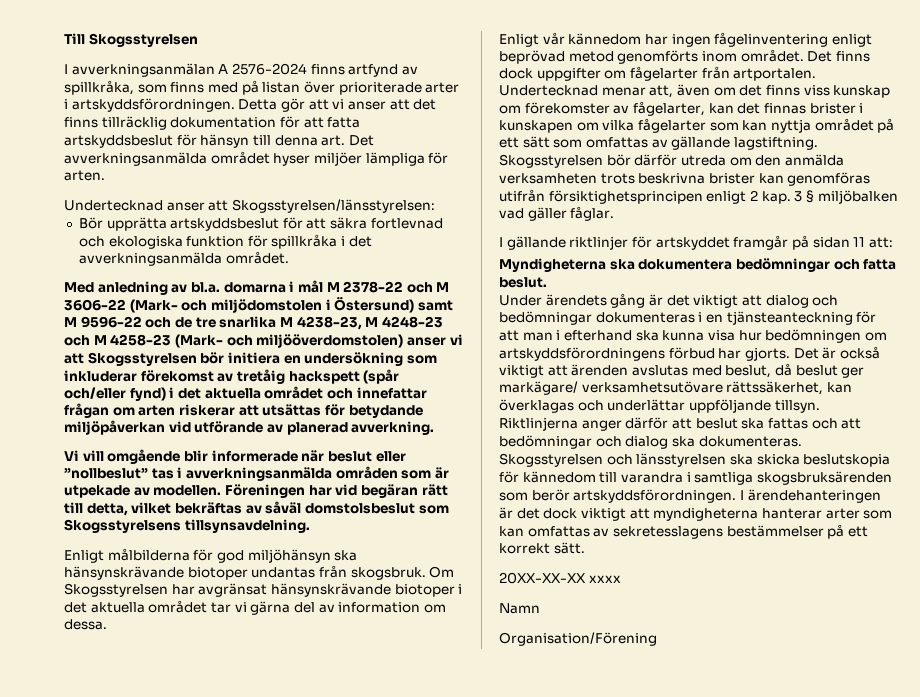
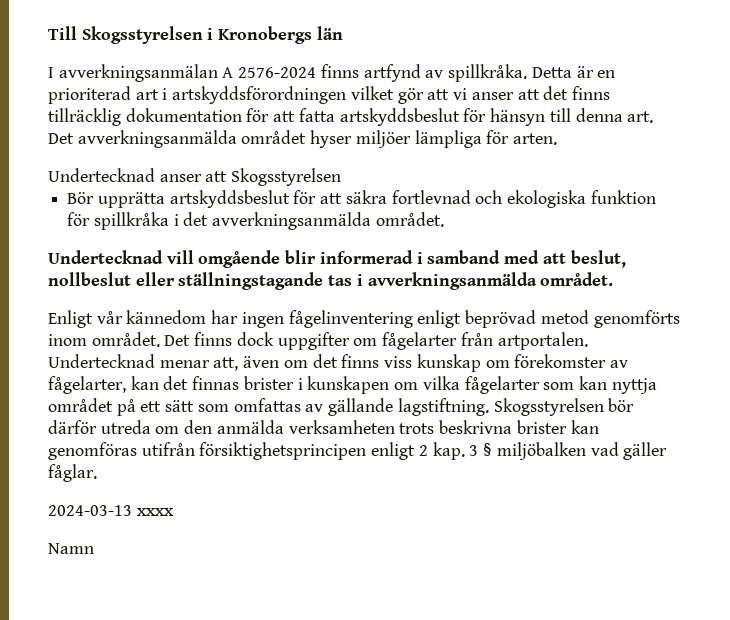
- Till Skogsstyrelsen
+ Till Skogsstyrelsen i Kronobergs län
- I avverkningsanmälan A 2576-2024 finns artfynd av spillkråka, som finns med på listan över prioriterade arter i artskyddsförordningen. Detta gör att vi anser att det finns tillräcklig dokumentation för att fatta artskyddsbeslut för hänsyn till denna art. Det avverkningsanmälda området hyser miljöer lämpliga för arten.
+ I avverkningsanmälan A 2576-2024 finns artfynd av spillkråka. Detta är en prioriterad art i artskyddsförordningen vilket gör att vi anser att det finns tillräcklig dokumentation för att fatta artskyddsbeslut för hänsyn till denna art. Det avverkningsanmälda området hyser miljöer lämpliga för arten.
- Undertecknad anser att Skogsstyrelsen/länsstyrelsen:
+ Undertecknad anser att Skogsstyrelsen
- Med anledning av bl.a. domarna i mål M 2378-22 och M 3606-22 (Mark- och miljödomstolen i Östersund) samt M 9596-22 och de tre snarlika M 4238-23, M 4248-23 och M 4258-23 (Mark- och miljööverdomstolen) anser vi att Skogsstyrelsen bör initiera en undersökning som inkluderar förekomst av tretåig hackspett (spår och/eller fynd) i det aktuella området och innefattar frågan om arten riskerar att utsättas för betydande miljöpåverkan vid utförande av planerad avverkning.
- Vi vill omgående blir informerade när beslut eller ”nollbeslut” tas i avverkningsanmälda områden som är utpekade av modellen. Föreningen har vid begäran rätt till detta, vilket bekräftas av såväl domstolsbeslut som Skogsstyrelsens tillsynsavdelning.
- Enligt målbilderna för god miljöhänsyn ska hänsynskrävande biotoper undantas från skogsbruk. Om Skogsstyrelsen har avgränsat hänsynskrävande biotoper i det aktuella området tar vi gärna del av information om dessa.
+ Undertecknad vill omgående blir informerad i samband med att beslut, nollbeslut eller ställningstagande tas i avverkningsanmälda området.
- I gällande riktlinjer för artskyddet framgår på sidan 11 att:
- Myndigheterna ska dokumentera bedömningar och fatta beslut.
- Under ärendets gång är det viktigt att dialog och bedömningar dokumenteras i en tjänsteanteckning för att man i efterhand ska kunna visa hur bedömningen om artskyddsförordningens förbud har gjorts. Det är också viktigt att ärenden avslutas med beslut, då beslut ger markägare/ verksamhetsutövare rättssäkerhet, kan överklagas och underlättar uppföljande tillsyn. Riktlinjerna anger därför att beslut ska fattas och att bedömningar och dialog ska dokumenteras. Skogsstyrelsen och länsstyrelsen ska skicka beslutskopia för kännedom till varandra i samtliga skogsbruksärenden som berör artskyddsförordningen. I ärendehanteringen är det dock viktigt att myndigheterna hanterar arter som kan omfattas av sekretesslagens bestämmelser på ett korrekt sätt.
- 20XX-XX-XX xxxx
+ 2024-03-13 xxxx
- Organisation/Förening

